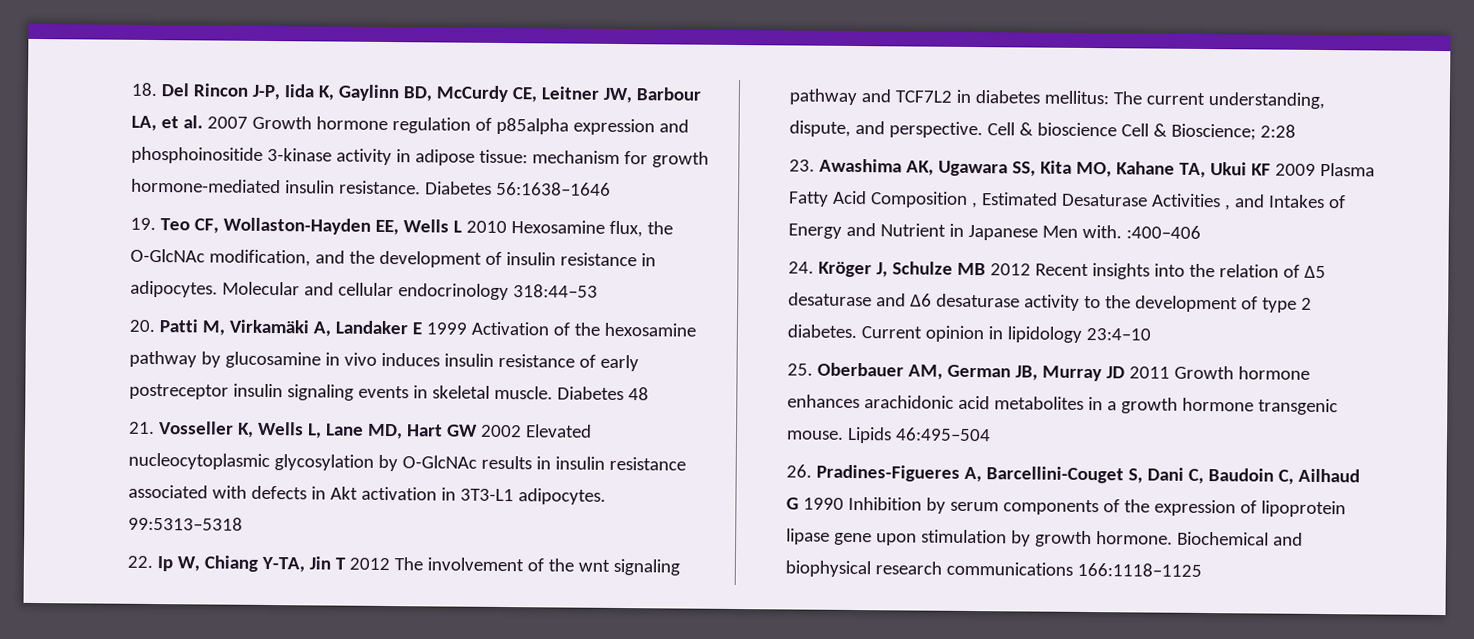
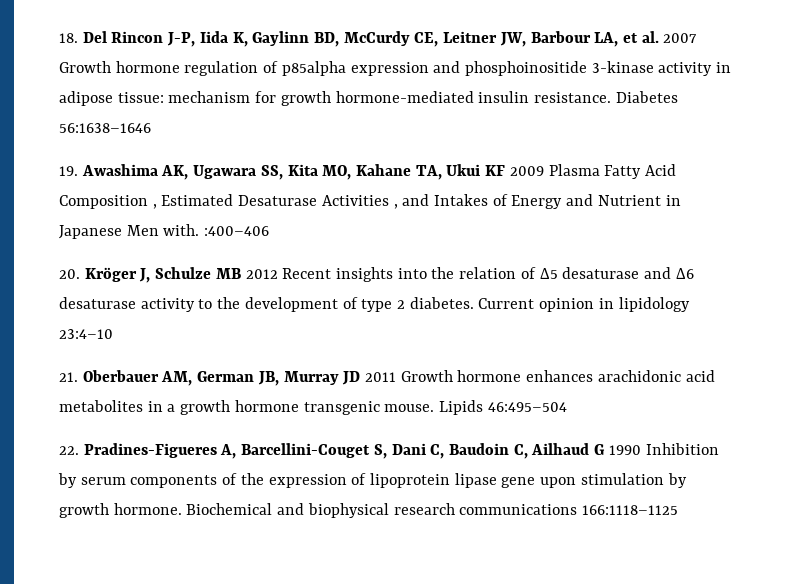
- 19. Teo CF, Wollaston-Hayden EE, Wells L 2010 Hexosamine flux, the O-GlcNAc modification, and the development of insulin resistance in adipocytes. Molecular and cellular endocrinology 318:44–53
- 20. Patti M, Virkamäki A, Landaker E 1999 Activation of the hexosamine pathway by glucosamine in vivo induces insulin resistance of early postreceptor insulin signaling events in skeletal muscle. Diabetes 48
- 21. Vosseller K, Wells L, Lane MD, Hart GW 2002 Elevated nucleocytoplasmic glycosylation by O-GlcNAc results in insulin resistance associated with defects in Akt activation in 3T3-L1 adipocytes. 99:5313–5318
- 22. Ip W, Chiang Y-TA, Jin T 2012 The involvement of the wnt signaling pathway and TCF7L2 in diabetes mellitus: The current understanding, dispute, and perspective. Cell & bioscience Cell & Bioscience; 2:28
- 23. Awashima AK, Ugawara SS, Kita MO, Kahane TA, Ukui KF 2009 Plasma Fatty Acid Composition , Estimated Desaturase Activities , and Intakes of Energy and Nutrient in Japanese Men with. :400–406
+ 19. Awashima AK, Ugawara SS, Kita MO, Kahane TA, Ukui KF 2009 Plasma Fatty Acid Composition , Estimated Desaturase Activities , and Intakes of Energy and Nutrient in Japanese Men with. :400–406
- 24. Kröger J, Schulze MB 2012 Recent insights into the relation of Δ5 desaturase and Δ6 desaturase activity to the development of type 2 diabetes.
+ 20. Kröger J, Schulze MB 2012 Recent insights into the relation of Δ5 desaturase and Δ6 desaturase activity to the development of type 2 diabetes.
- 25. Oberbauer AM, German JB, Murray JD 2011 Growth hormone enhances arachidonic acid metabolites in a growth hormone transgenic mouse.
+ 21. Oberbauer AM, German JB, Murray JD 2011 Growth hormone enhances arachidonic acid metabolites in a growth hormone transgenic mouse.
- 26. Pradines-Figueres A, Barcellini-Couget S, Dani C, Baudoin C, Ailhaud G 1990 Inhibition by serum components of the expression of lipoprotein lipase gene upon stimulation by growth hormone.
+ 22. Pradines-Figueres A, Barcellini-Couget S, Dani C, Baudoin C, Ailhaud G 1990 Inhibition by serum components of the expression of lipoprotein lipase gene upon stimulation by growth hormone.

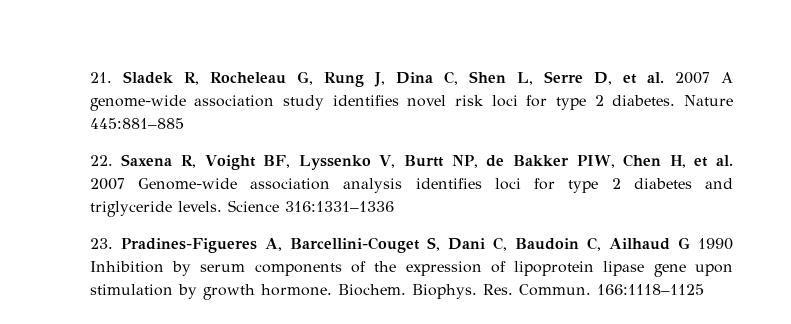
- 18. Del Rincon J-P, Iida K, Gaylinn BD, McCurdy CE, Leitner JW, Barbour LA, et al. 2007 Growth hormone regulation of p85alpha expression and phosphoinositide 3-kinase activity in adipose tissue: mechanism for growth hormone-mediated insulin resistance. Diabetes 56:1638–1646
- 19. Awashima AK, Ugawara SS, Kita MO, Kahane TA, Ukui KF 2009 Plasma Fatty Acid Composition , Estimated Desaturase Activities , and Intakes of Energy and Nutrient in Japanese Men with. :400–406
- 20. Kröger J, Schulze MB 2012 Recent insights into the relation of Δ5 desaturase and Δ6 desaturase activity to the development of type 2 diabetes. Current opinion in lipidology 23:4–10
- 21. Oberbauer AM, German JB, Murray JD 2011 Growth hormone enhances arachidonic acid metabolites in a growth hormone transgenic mouse. Lipids 46:495–504
- 22. Pradines-Figueres A, Barcellini-Couget S, Dani C, Baudoin C, Ailhaud G 1990 Inhibition by serum components of the expression of lipoprotein lipase gene upon stimulation by growth hormone.
+ 21. Sladek R, Rocheleau G, Rung J, Dina C, Shen L, Serre D, et al. 2007 A genome-wide association study identifies novel risk loci for type 2 diabetes. Nature 445:881–885
+ 22. Saxena R, Voight BF, Lyssenko V, Burtt NP, de Bakker PIW, Chen H, et al. 2007 Genome-wide association analysis identifies loci for type 2 diabetes and triglyceride levels. Science 316:1331–1336
+ 23. Pradines-Figueres A, Barcellini-Couget S, Dani C, Baudoin C, Ailhaud G 1990 Inhibition by serum components of the expression of lipoprotein lipase gene upon stimulation by growth hormone.
- Biochemical and biophysical research communications 166:1118–1125
+ Biochem. Biophys. Res. Commun. 166:1118–1125

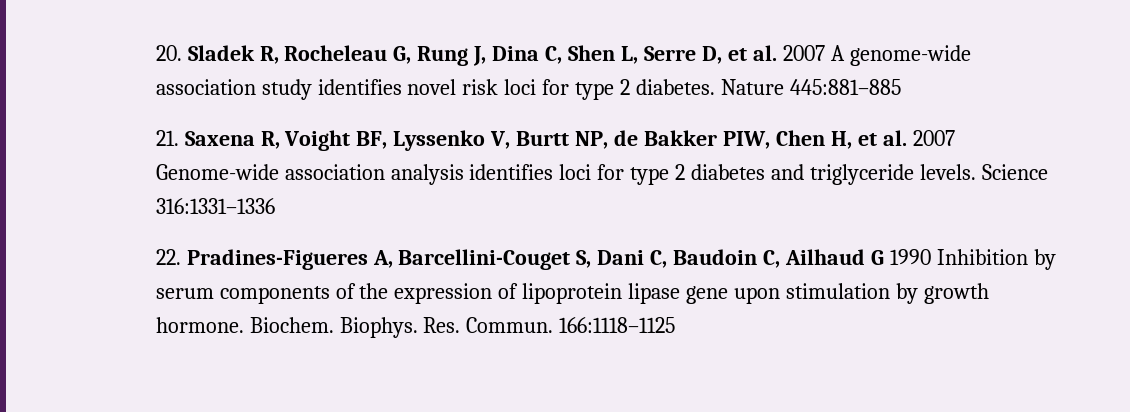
- 21. Sladek R, Rocheleau G, Rung J, Dina C, Shen L, Serre D, et al. 2007 A genome-wide association study identifies novel risk loci for type 2 diabetes.
+ 20. Sladek R, Rocheleau G, Rung J, Dina C, Shen L, Serre D, et al. 2007 A genome-wide association study identifies novel risk loci for type 2 diabetes.
- 22. Saxena R, Voight BF, Lyssenko V, Burtt NP, de Bakker PIW, Chen H, et al. 2007 Genome-wide association analysis identifies loci for type 2 diabetes and triglyceride levels.
+ 21. Saxena R, Voight BF, Lyssenko V, Burtt NP, de Bakker PIW, Chen H, et al. 2007 Genome-wide association analysis identifies loci for type 2 diabetes and triglyceride levels.
- 23. Pradines-Figueres A, Barcellini-Couget S, Dani C, Baudoin C, Ailhaud G 1990 Inhibition by serum components of the expression of lipoprotein lipase gene upon stimulation by growth hormone.
+ 22. Pradines-Figueres A, Barcellini-Couget S, Dani C, Baudoin C, Ailhaud G 1990 Inhibition by serum components of the expression of lipoprotein lipase gene upon stimulation by growth hormone.

